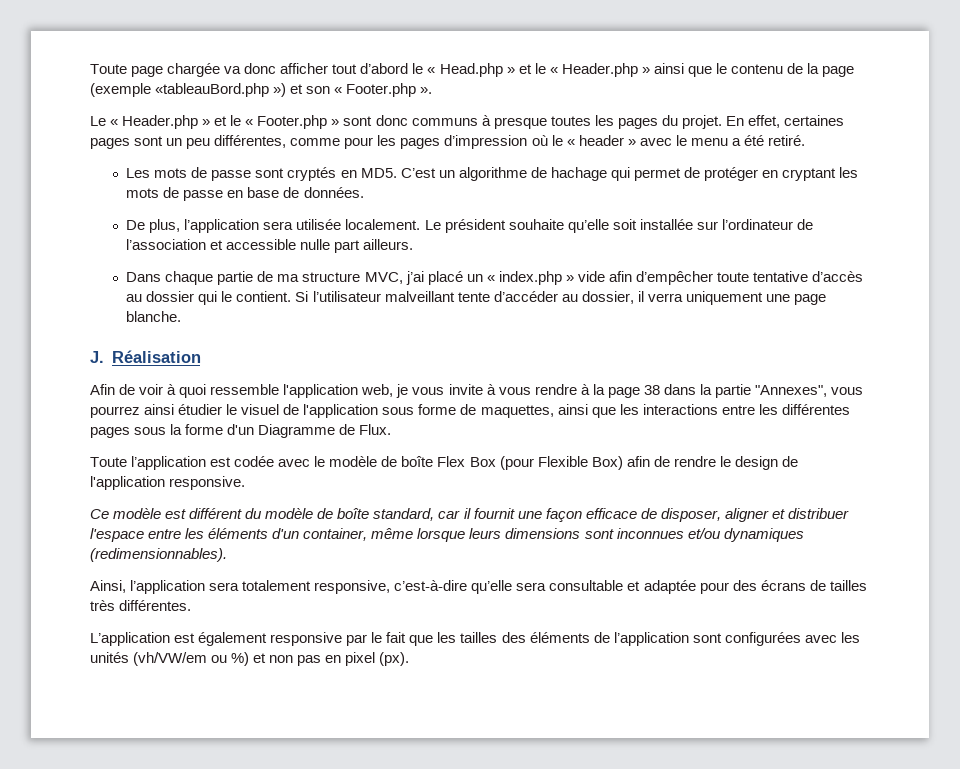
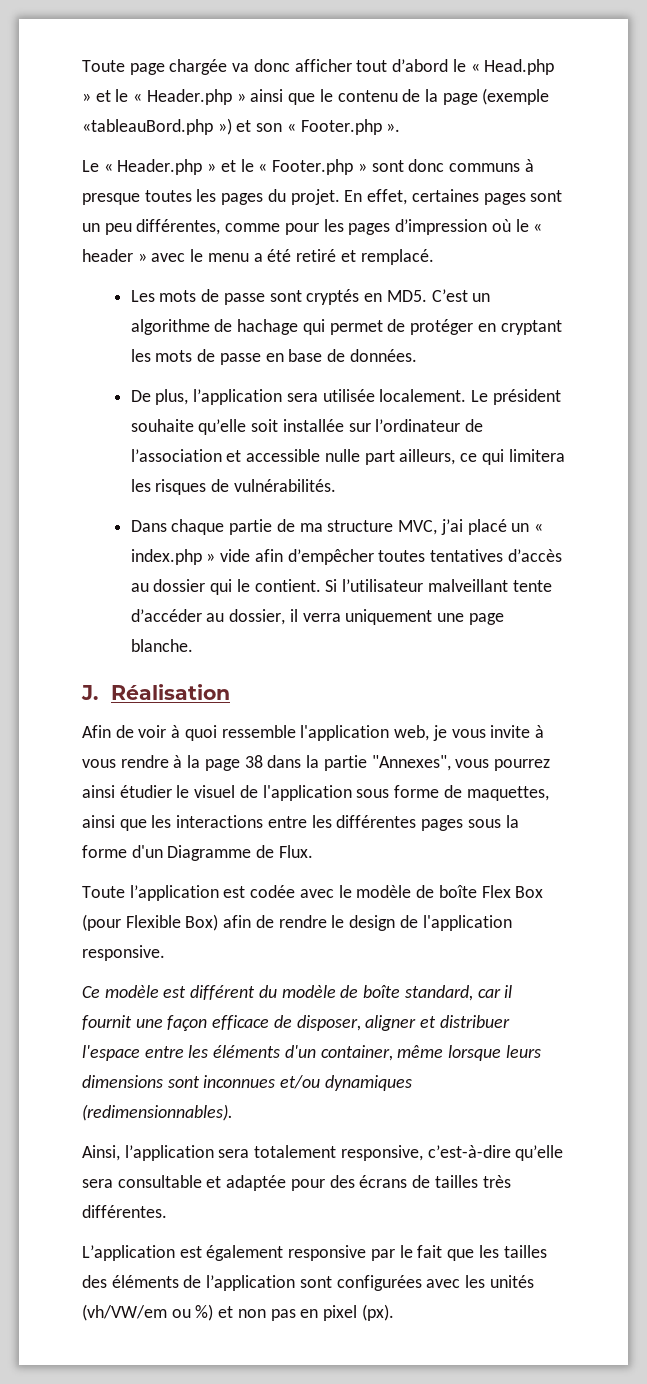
- En effet, certaines pages sont un peu différentes, comme pour les pages d’impression où le « header » avec le menu a été retiré.
+ En effet, certaines pages sont un peu différentes, comme pour les pages d’impression où le « header » avec le menu a été retiré et remplacé.
- Le président souhaite qu’elle soit installée sur l’ordinateur de l’association et accessible nulle part ailleurs.
+ Le président souhaite qu’elle soit installée sur l’ordinateur de l’association et accessible nulle part ailleurs, ce qui limitera les risques de vulnérabilités.
- Dans chaque partie de ma structure MVC, j’ai placé un « index.php » vide afin d’empêcher toute tentative d’accès au dossier qui le contient.
+ Dans chaque partie de ma structure MVC, j’ai placé un « index.php » vide afin d’empêcher toutes tentatives d’accès au dossier qui le contient.

